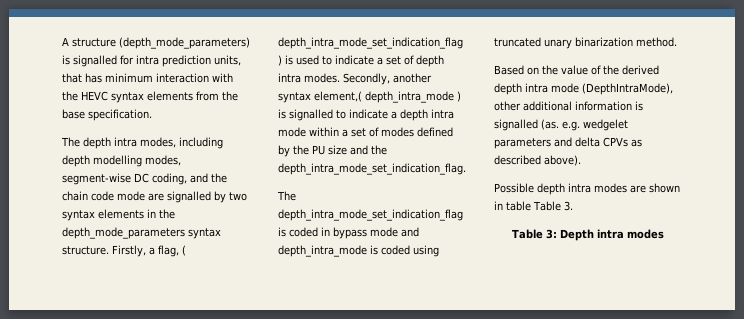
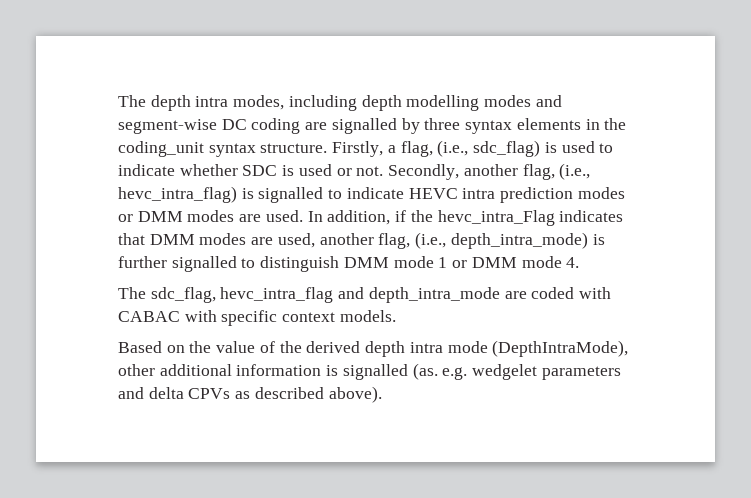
- A structure (depth_mode_parameters) is signalled for intra prediction units, that has minimum interaction with the HEVC syntax elements from the base specification.
- The depth intra modes, including depth modelling modes, segment-wise DC coding, and the chain code mode are signalled by two syntax elements in the depth_mode_parameters syntax structure.
+ The depth intra modes, including depth modelling modes and segment-wise DC coding are signalled by three syntax elements in the coding_unit syntax structure.
- Firstly, a flag, ( depth_intra_mode_set_indication_flag ) is used to indicate a set of depth intra modes. Secondly, another syntax element,( depth_intra_mode ) is signalled to indicate a depth intra mode within a set of modes defined by the PU size and the depth_intra_mode_set_indication_flag.
- The depth_intra_mode_set_indication_flag is coded in bypass mode and depth_intra_mode is coded using truncated unary binarization method.
+ Firstly, a flag, (i.e., sdc_flag) is used to indicate whether SDC is used or not. Secondly, another flag, (i.e., hevc_intra_flag) is signalled to indicate HEVC intra prediction modes or DMM modes are used. In addition, if the hevc_intra_Flag indicates that DMM modes are used, another flag, (i.e., depth_intra_mode) is further signalled to distinguish DMM mode 1 or DMM mode 4.
+ The sdc_flag, hevc_intra_flag and depth_intra_mode are coded with CABAC with specific context models.
- Possible depth intra modes are shown in table Table 3.
- Table 3: Depth intra modes

